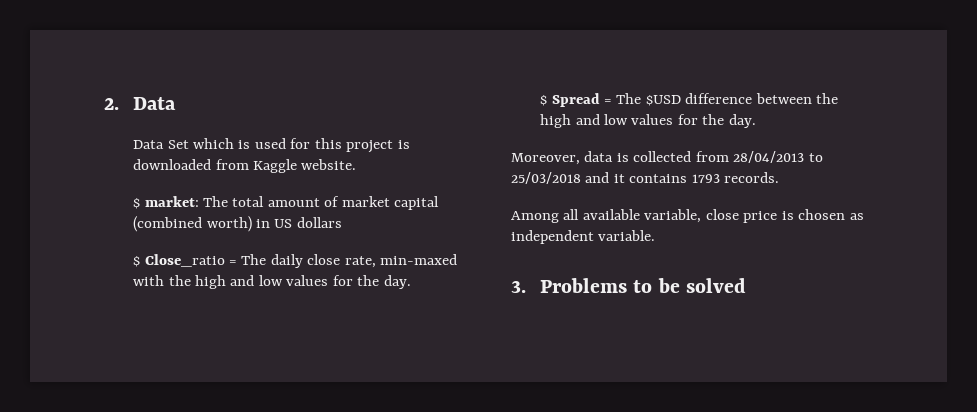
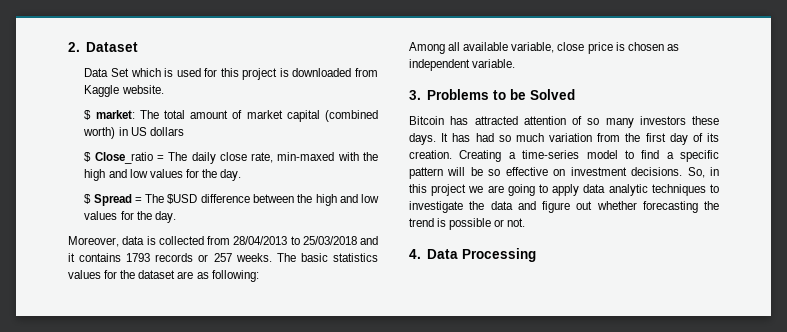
- 2. Data
+ 2. Dataset
- Moreover, data is collected from 28/04/2013 to 25/03/2018 and it contains 1793 records.
+ Moreover, data is collected from 28/04/2013 to 25/03/2018 and it contains 1793 records or 257 weeks. The basic statistics values for the dataset are as following:
- 3. Problems to be solved
+ 3. Problems to be Solved
+ Bitcoin has attracted attention of so many investors these days. It has had so much variation from the first day of its creation. Creating a time-series model to find a specific pattern will be so effective on investment decisions. So, in this project we are going to apply data analytic techniques to investigate the data and figure out whether forecasting the trend is possible or not.
+ 4. Data Processing

